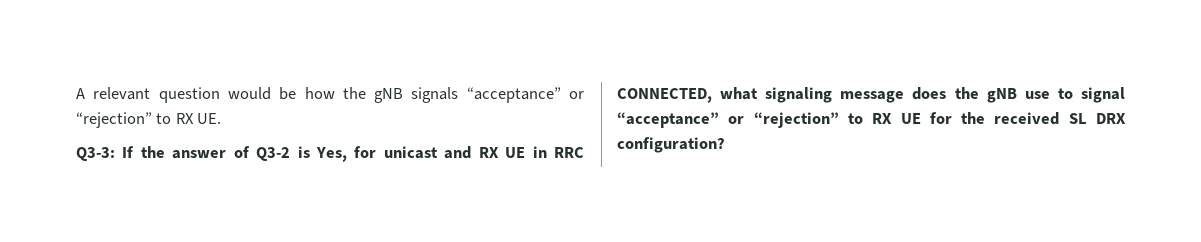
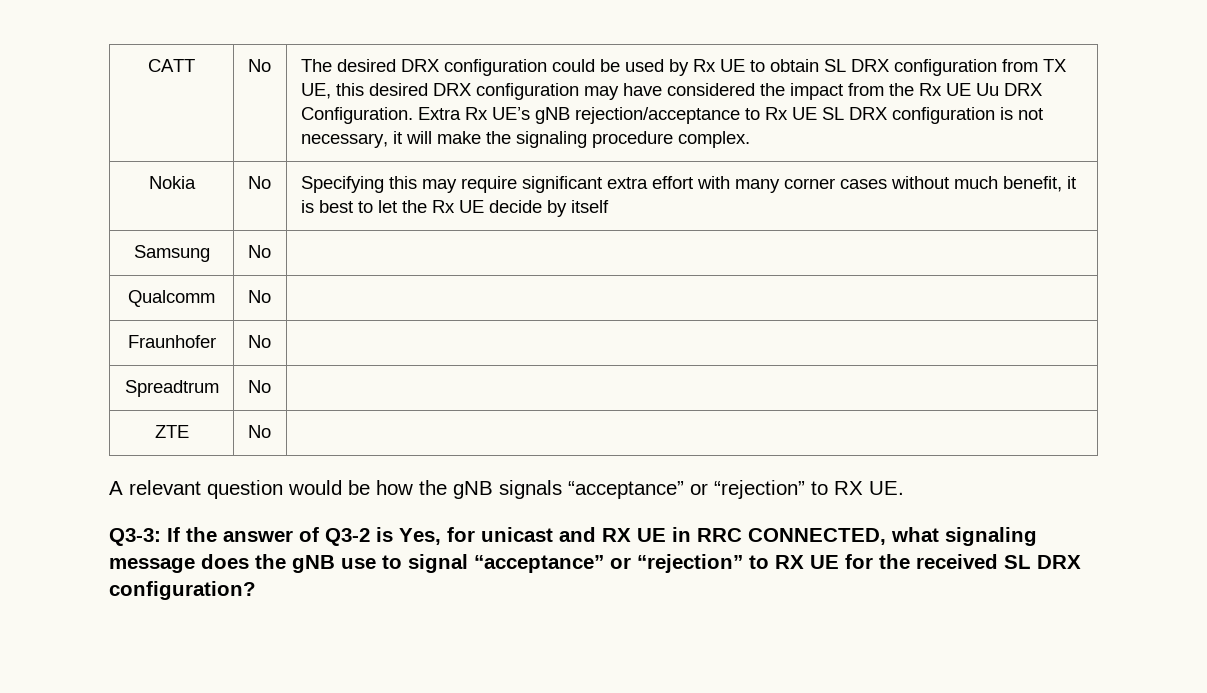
+ CATT | No | The desired DRX configuration could be used by Rx UE to obtain SL DRX configuration from TX UE, this desired DRX configuration may have considered the impact from the Rx UE Uu DRX Configuration. Extra Rx UE’s gNB rejection/acceptance to Rx UE SL DRX configuration is not necessary, it will make the signaling procedure complex.
+ Nokia | No | Specifying this may require significant extra effort with many corner cases without much benefit, it is best to let the Rx UE decide by itself
+ Samsung | No |
+ Qualcomm | No |
+ Fraunhofer | No |
+ Spreadtrum | No |
+ ZTE | No |

